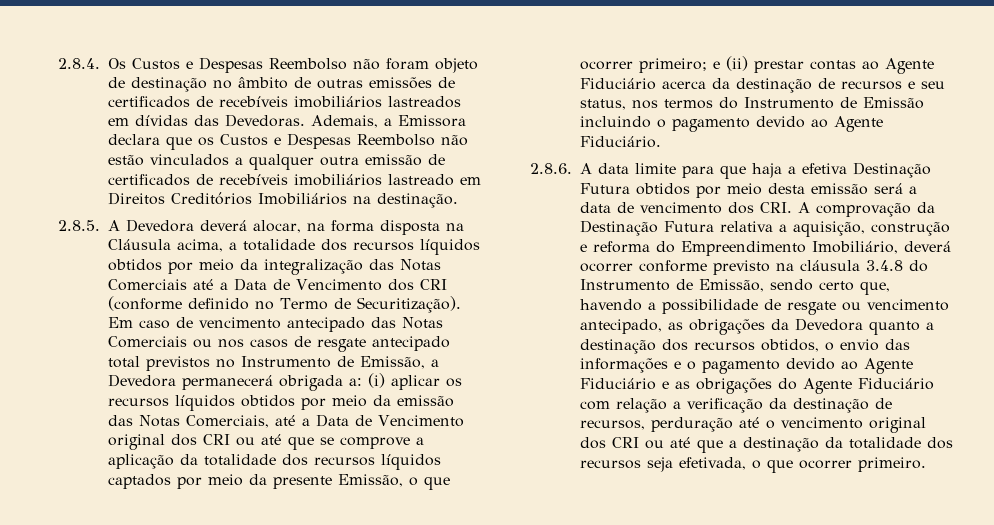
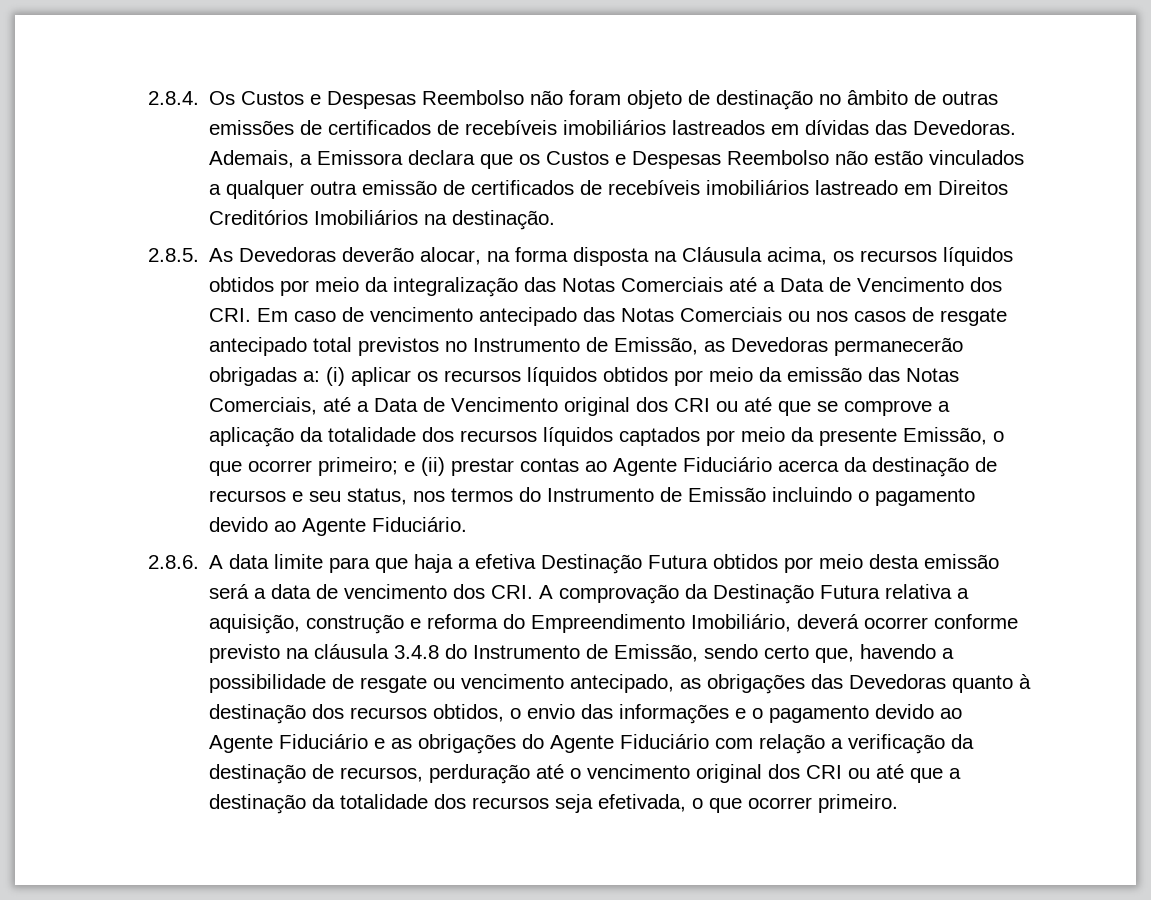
- 2.8.5. A Devedora deverá alocar, na forma disposta na Cláusula acima, a totalidade dos recursos líquidos obtidos por meio da integralização das Notas Comerciais até a Data de Vencimento dos CRI (conforme definido no Termo de Securitização). Em caso de vencimento antecipado das Notas Comerciais ou nos casos de resgate antecipado total previstos no Instrumento de Emissão, a Devedora permanecerá obrigada a:
+ 2.8.5. As Devedoras deverão alocar, na forma disposta na Cláusula acima, os recursos líquidos obtidos por meio da integralização das Notas Comerciais até a Data de Vencimento dos CRI. Em caso de vencimento antecipado das Notas Comerciais ou nos casos de resgate antecipado total previstos no Instrumento de Emissão, as Devedoras permanecerão obrigadas a:
- 2.8.6. A data limite para que haja a efetiva Destinação Futura obtidos por meio desta emissão será a data de vencimento dos CRI. A comprovação da Destinação Futura relativa a aquisição, construção e reforma do Empreendimento Imobiliário, deverá ocorrer conforme previsto na cláusula 3.4.8 do Instrumento de Emissão, sendo certo que, havendo a possibilidade de resgate ou vencimento antecipado, as obrigações da Devedora quanto a destinação dos recursos obtidos, o envio das informações e o pagamento devido ao Agente Fiduciário e as obrigações do Agente Fiduciário com relação a verificação da destinação de recursos, perduração até o vencimento original dos CRI ou até que a destinação da totalidade dos recursos seja efetivada, o que ocorrer primeiro.
+ 2.8.6. A data limite para que haja a efetiva Destinação Futura obtidos por meio desta emissão será a data de vencimento dos CRI. A comprovação da Destinação Futura relativa a aquisição, construção e reforma do Empreendimento Imobiliário, deverá ocorrer conforme previsto na cláusula 3.4.8 do Instrumento de Emissão, sendo certo que, havendo a possibilidade de resgate ou vencimento antecipado, as obrigações das Devedoras quanto à destinação dos recursos obtidos, o envio das informações e o pagamento devido ao Agente Fiduciário e as obrigações do Agente Fiduciário com relação a verificação da destinação de recursos, perduração até o vencimento original dos CRI ou até que a destinação da totalidade dos recursos seja efetivada, o que ocorrer primeiro.

